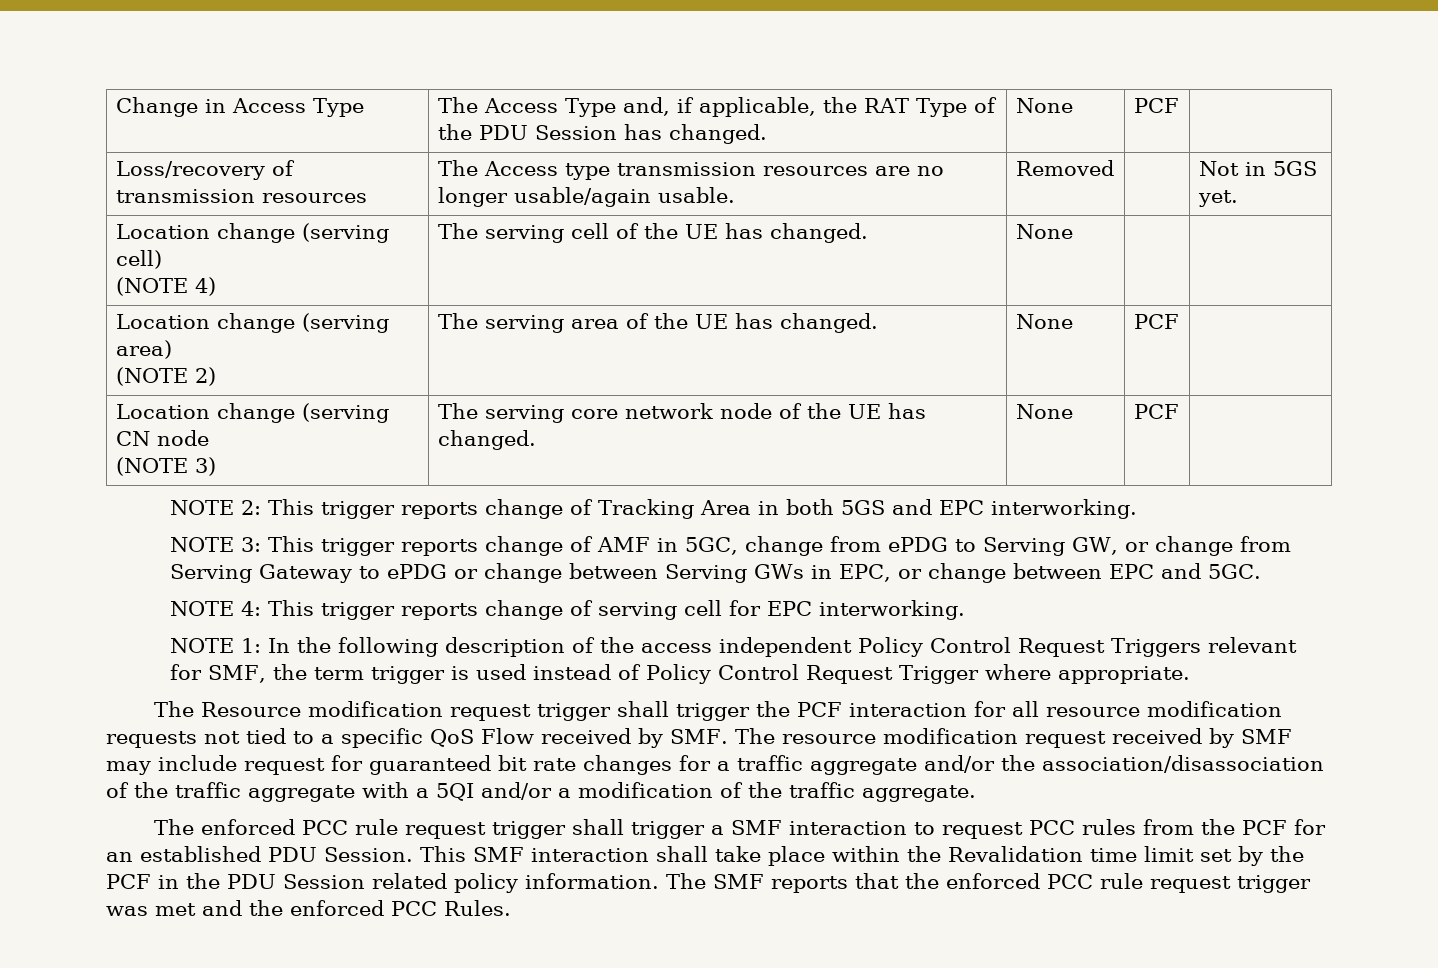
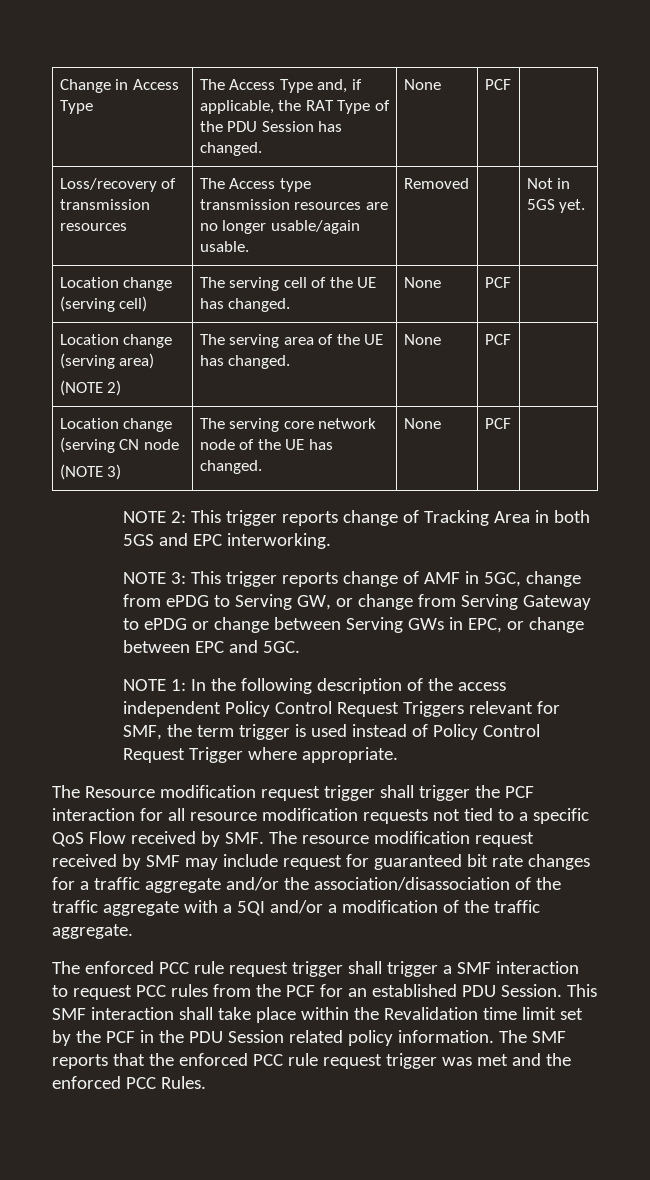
- Location change (serving cell)
- (NOTE 4) | The serving cell of the UE has changed. | None | |
+ Location change (serving cell) | The serving cell of the UE has changed. | None | PCF |
- NOTE 4: This trigger reports change of serving cell for EPC interworking.

